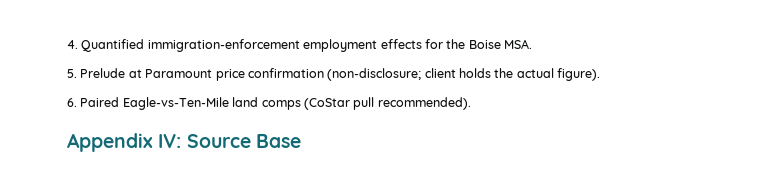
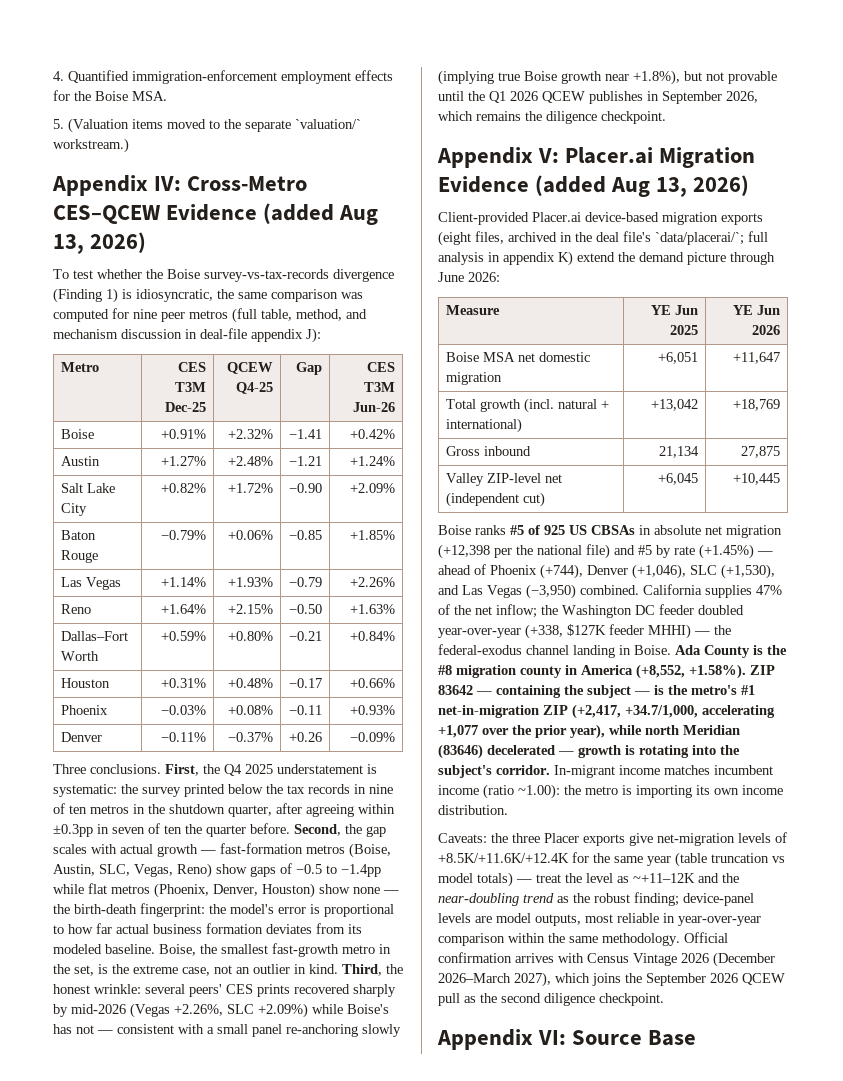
- 5. Prelude at Paramount price confirmation (non-disclosure; client holds the actual figure).
- 6. Paired Eagle-vs-Ten-Mile land comps (CoStar pull recommended).
- Appendix IV: Source Base
+ 5. (Valuation items moved to the separate `valuation/` workstream.)
+ Appendix IV: Cross-Metro CES–QCEW Evidence (added Aug 13, 2026)
+ To test whether the Boise survey-vs-tax-records divergence (Finding 1) is idiosyncratic, the same comparison was computed for nine peer metros (full table, method, and mechanism discussion in deal-file appendix J):
+ Metro | CES T3M Dec-25 | QCEW Q4-25 | Gap | CES T3M Jun-26
+ Boise | +0.91% | +2.32% | −1.41 | +0.42%
+ Austin | +1.27% | +2.48% | −1.21 | +1.24%
+ Salt Lake City | +0.82% | +1.72% | −0.90 | +2.09%
+ Baton Rouge | −0.79% | +0.06% | −0.85 | +1.85%
+ Las Vegas | +1.14% | +1.93% | −0.79 | +2.26%
+ Reno | +1.64% | +2.15% | −0.50 | +1.63%
+ Dallas–Fort Worth | +0.59% | +0.80% | −0.21 | +0.84%
+ Houston | +0.31% | +0.48% | −0.17 | +0.66%
+ Phoenix | −0.03% | +0.08% | −0.11 | +0.93%
+ Denver | −0.11% | −0.37% | +0.26 | −0.09%
+ Three conclusions. First, the Q4 2025 understatement is systematic: the survey printed below the tax records in nine of ten metros in the shutdown quarter, after agreeing within ±0.3pp in seven of ten the quarter before. Second, the gap scales with actual growth — fast-formation metros (Boise, Austin, SLC, Vegas, Reno) show gaps of −0.5 to −1.4pp while flat metros (Phoenix, Denver, Houston) show none — the birth-death fingerprint: the model's error is proportional to how far actual business formation deviates from its modeled baseline. Boise, the smallest fast-growth metro in the set, is the extreme case, not an outlier in kind. Third, the honest wrinkle: several peers' CES prints recovered sharply by mid-2026 (Vegas +2.26%, SLC +2.09%) while Boise's has not — consistent with a small panel re-anchoring slowly (implying true Boise growth near +1.8%), but not provable until the Q1 2026 QCEW publishes in September 2026, which remains the diligence checkpoint.
+ Appendix V: Placer.ai Migration Evidence (added Aug 13, 2026)
+ Client-provided Placer.ai device-based migration exports (eight files, archived in the deal file's `data/placerai/`; full analysis in appendix K) extend the demand picture through June 2026:
+ Measure | YE Jun 2025 | YE Jun 2026
+ Boise MSA net domestic migration | +6,051 | +11,647
+ Total growth (incl. natural + international) | +13,042 | +18,769
+ Gross inbound | 21,134 | 27,875
+ Valley ZIP-level net (independent cut) | +6,045 | +10,445
+ Boise ranks #5 of 925 US CBSAs in absolute net migration (+12,398 per the national file) and #5 by rate (+1.45%) — ahead of Phoenix (+744), Denver (+1,046), SLC (+1,530), and Las Vegas (−3,950) combined. California supplies 47% of the net inflow; the Washington DC feeder doubled year-over-year (+338, $127K feeder MHHI) — the federal-exodus channel landing in Boise. Ada County is the #8 migration county in America (+8,552, +1.58%). ZIP 83642 — containing the subject — is the metro's #1 net-in-migration ZIP (+2,417, +34.7/1,000, accelerating +1,077 over the prior year), while north Meridian (83646) decelerated — growth is rotating into the subject's corridor. In-migrant income matches incumbent income (ratio ~1.00): the metro is importing its own income distribution.
+ Caveats: the three Placer exports give net-migration levels of +8.5K/+11.6K/+12.4K for the same year (table truncation vs model totals) — treat the level as ~+11–12K and the near-doubling trend as the robust finding; device-panel levels are model outputs, most reliable in year-over-year comparison within the same methodology. Official confirmation arrives with Census Vintage 2026 (December 2026–March 2027), which joins the September 2026 QCEW pull as the second diligence checkpoint.
+ Appendix VI: Source Base

